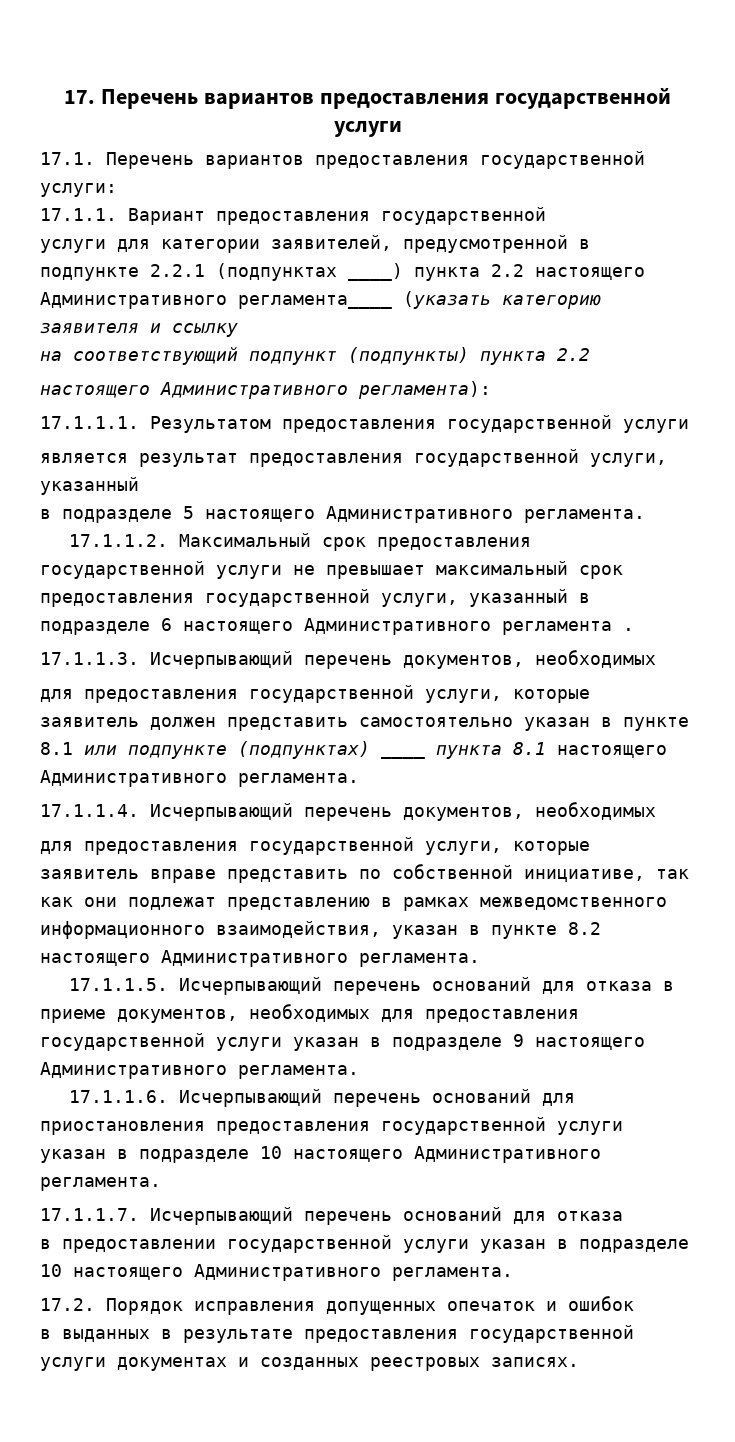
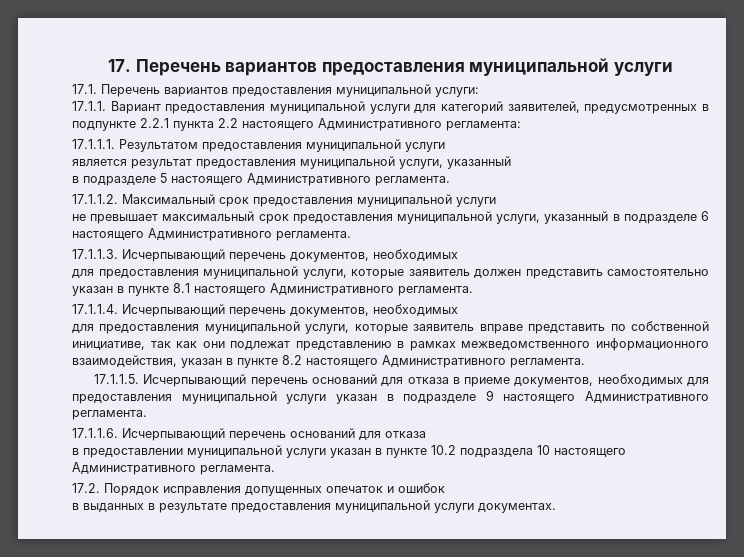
- 17. Перечень вариантов предоставления государственной услуги
+ 17. Перечень вариантов предоставления муниципальной услуги
- 17.1. Перечень вариантов предоставления государственной услуги:
+ 17.1. Перечень вариантов предоставления муниципальной услуги:
- 17.1.1. Вариант предоставления государственной
- услуги для категории заявителей, предусмотренной в подпункте 2.2.1 (подпунктах ____) пункта 2.2 настоящего Административного регламента____ (указать категорию заявителя и ссылку
- на соответствующий подпункт (подпункты) пункта 2.2
- настоящего Административного регламента):
+ 17.1.1. Вариант предоставления муниципальной услуги для категорий заявителей, предусмотренных в подпункте 2.2.1 пункта 2.2 настоящего Административного регламента:
- 17.1.1.1. Результатом предоставления государственной услуги
+ 17.1.1.1. Результатом предоставления муниципальной услуги
- является результат предоставления государственной услуги, указанный
+ является результат предоставления муниципальной услуги, указанный
- 17.1.1.2. Максимальный срок предоставления государственной услуги не превышает максимальный срок предоставления государственной услуги, указанный в подразделе 6 настоящего Административного регламента .
+ 17.1.1.2. Максимальный срок предоставления муниципальной услуги
+ не превышает максимальный срок предоставления муниципальной услуги, указанный в подразделе 6 настоящего Административного регламента.
- для предоставления государственной услуги, которые заявитель должен представить самостоятельно указан в пункте 8.1 или подпункте (подпунктах) ____ пункта 8.1 настоящего Административного регламента.
+ для предоставления муниципальной услуги, которые заявитель должен представить самостоятельно указан в пункте 8.1 настоящего Административного регламента.
- для предоставления государственной услуги, которые заявитель вправе представить по собственной инициативе, так как они подлежат представлению в рамках межведомственного информационного взаимодействия, указан в пункте 8.2 настоящего Административного регламента.
+ для предоставления муниципальной услуги, которые заявитель вправе представить по собственной инициативе, так как они подлежат представлению в рамках межведомственного информационного взаимодействия, указан в пункте 8.2 настоящего Административного регламента.
- 17.1.1.5. Исчерпывающий перечень оснований для отказа в приеме документов, необходимых для предоставления государственной услуги указан в подразделе 9 настоящего Административного регламента.
+ 17.1.1.5. Исчерпывающий перечень оснований для отказа в приеме документов, необходимых для предоставления муниципальной услуги указан в подразделе 9 настоящего Административного регламента.
- 17.1.1.6. Исчерпывающий перечень оснований для приостановления предоставления государственной услуги указан в подразделе 10 настоящего Административного регламента.
- 17.1.1.7. Исчерпывающий перечень оснований для отказа
+ 17.1.1.6. Исчерпывающий перечень оснований для отказа
- в предоставлении государственной услуги указан в подразделе 10 настоящего Административного регламента.
+ в предоставлении муниципальной услуги указан в пункте 10.2 подраздела 10 настоящего Административного регламента.
- в выданных в результате предоставления государственной услуги документах и созданных реестровых записях.
+ в выданных в результате предоставления муниципальной услуги документах.

